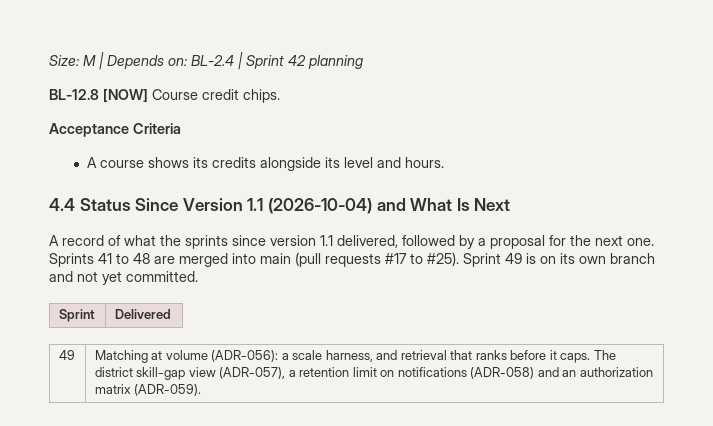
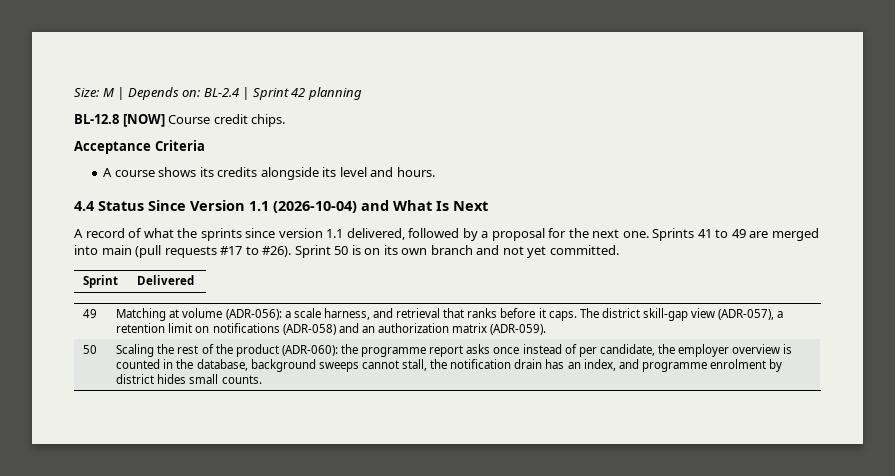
- Sprints 41 to 48 are merged into main (pull requests #17 to #25). Sprint 49 is on its own branch and not yet committed.
+ Sprints 41 to 49 are merged into main (pull requests #17 to #26). Sprint 50 is on its own branch and not yet committed.
+ 50 | Scaling the rest of the product (ADR-060): the programme report asks once instead of per candidate, the employer overview is counted in the database, background sweeps cannot stall, the notification drain has an index, and programme enrolment by district hides small counts.

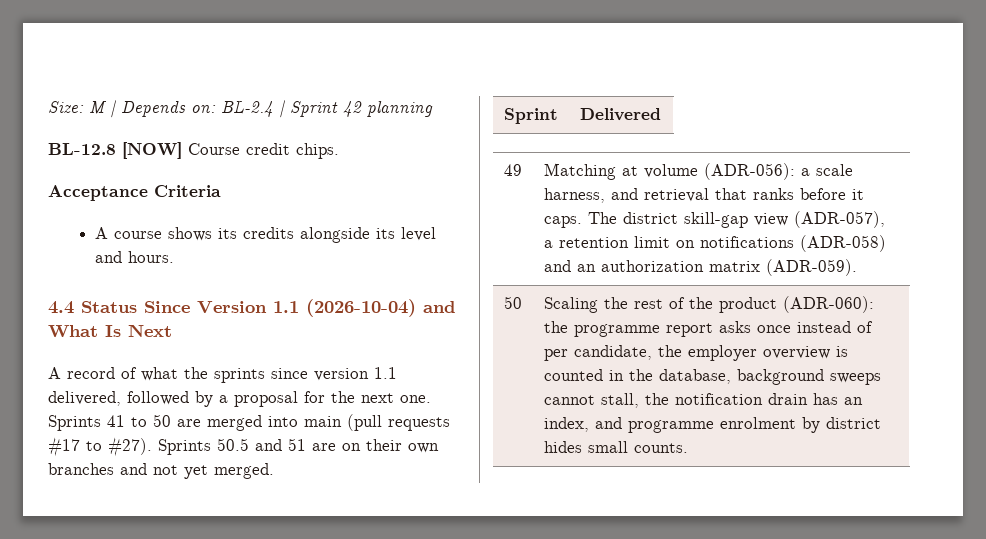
- Sprints 41 to 49 are merged into main (pull requests #17 to #26). Sprint 50 is on its own branch and not yet committed.
+ Sprints 41 to 50 are merged into main (pull requests #17 to #27). Sprints 50.5 and 51 are on their own branches and not yet merged.

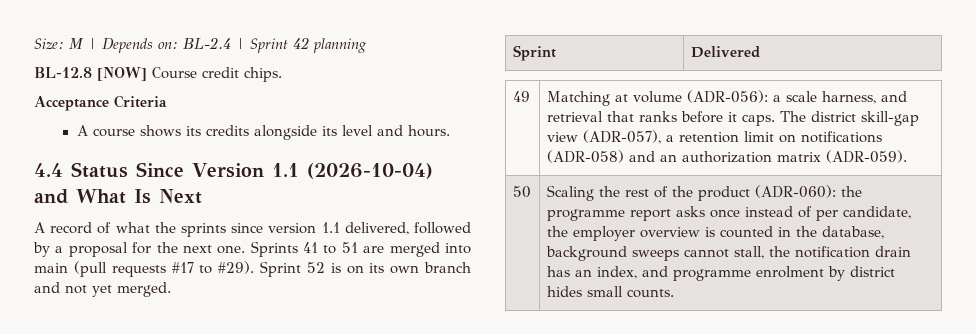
- Sprints 41 to 50 are merged into main (pull requests #17 to #27). Sprints 50.5 and 51 are on their own branches and not yet merged.
+ Sprints 41 to 51 are merged into main (pull requests #17 to #29). Sprint 52 is on its own branch and not yet merged.

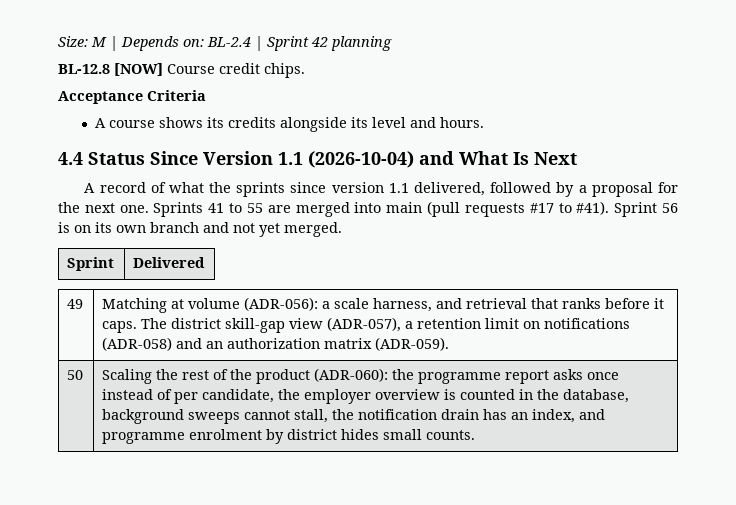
- Sprints 41 to 51 are merged into main (pull requests #17 to #29). Sprint 52 is on its own branch and not yet merged.
+ Sprints 41 to 55 are merged into main (pull requests #17 to #41). Sprint 56 is on its own branch and not yet merged.

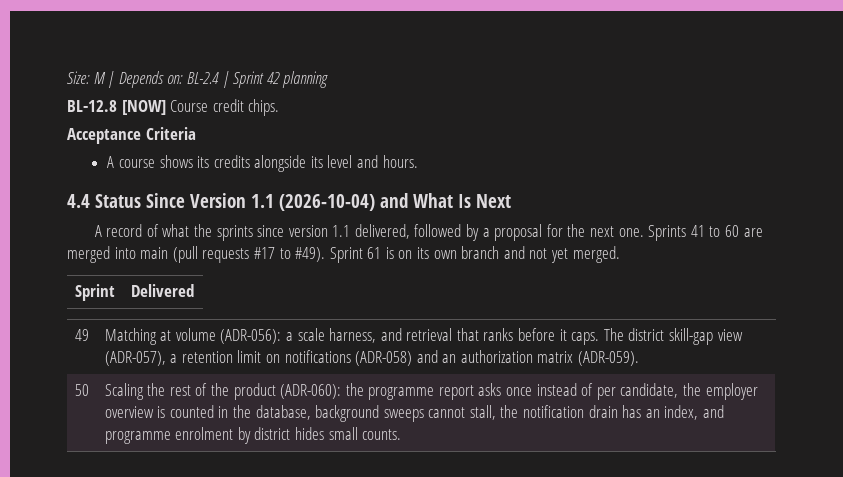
- Sprints 41 to 55 are merged into main (pull requests #17 to #41). Sprint 56 is on its own branch and not yet merged.
+ Sprints 41 to 60 are merged into main (pull requests #17 to #49). Sprint 61 is on its own branch and not yet merged.

